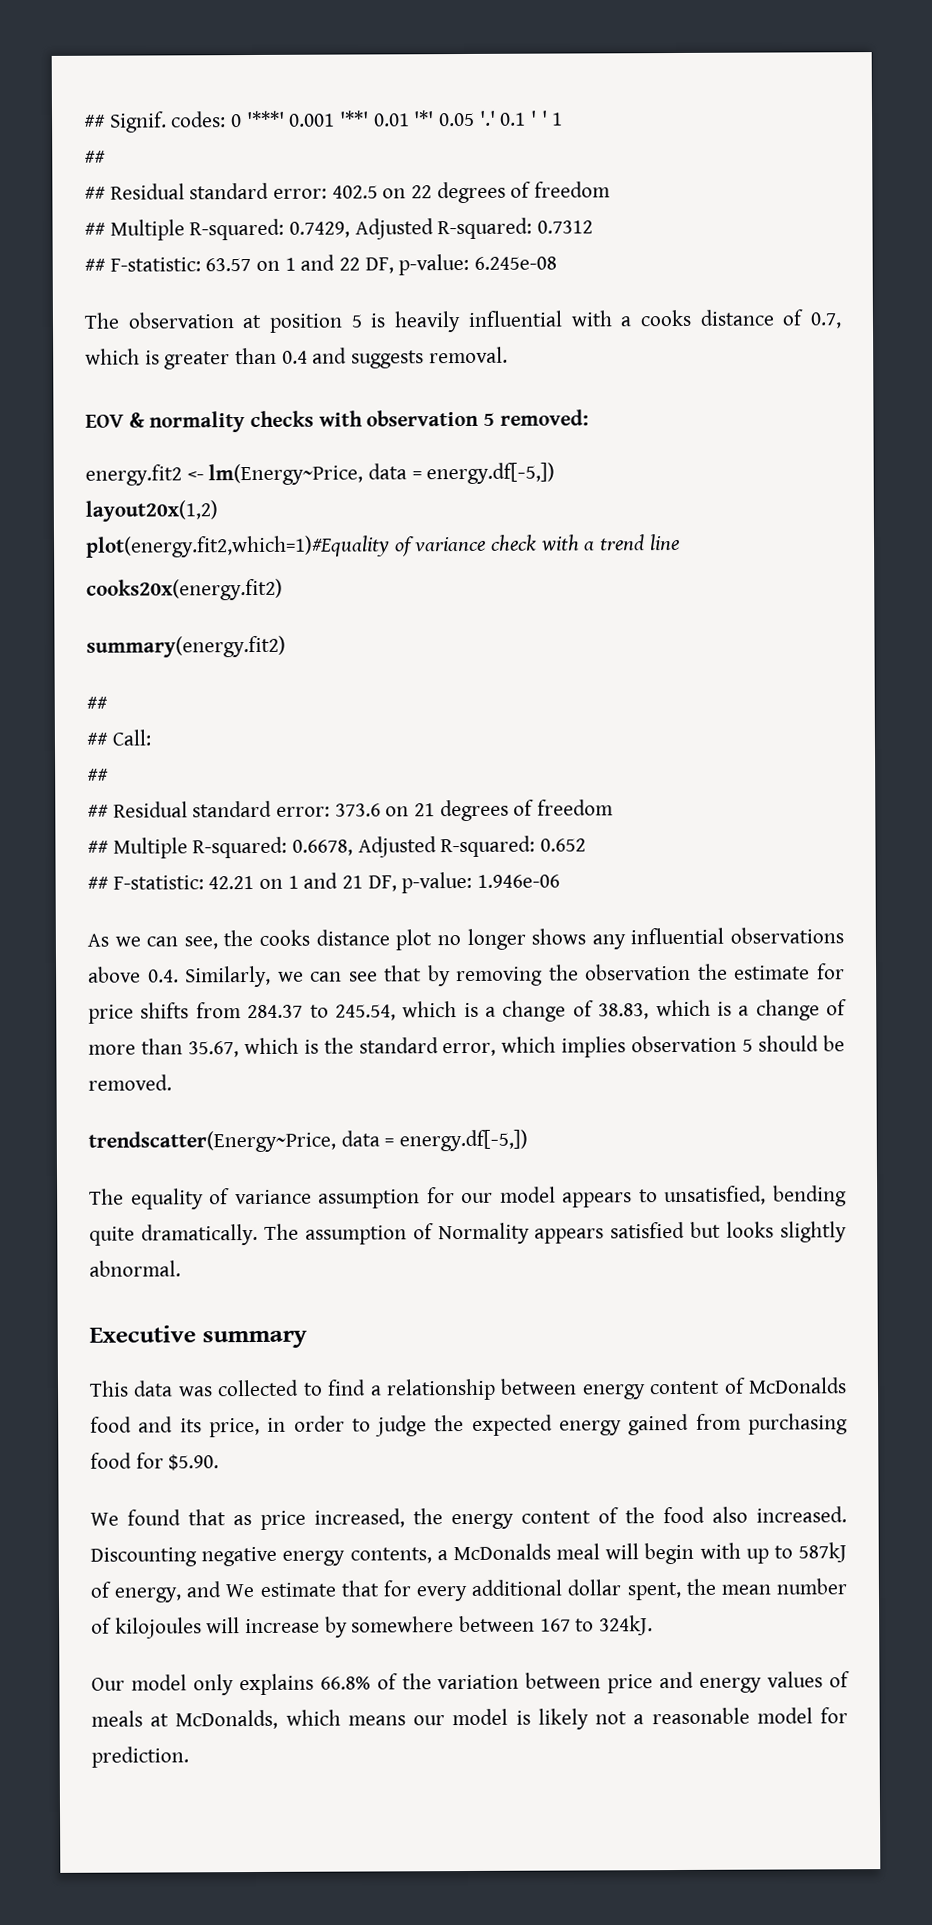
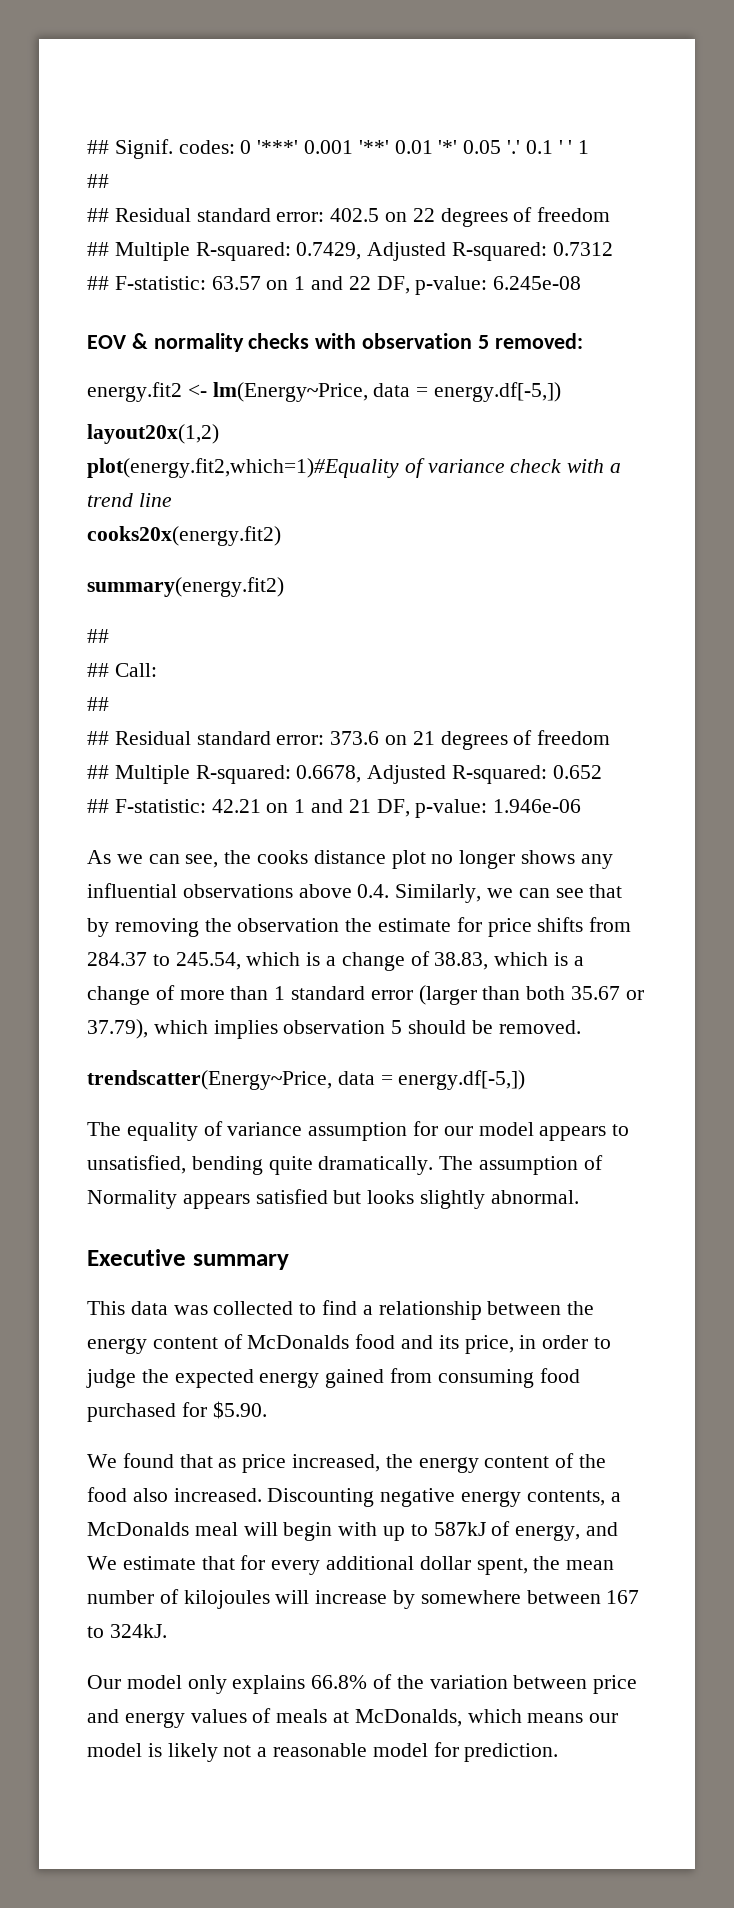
- The observation at position 5 is heavily influential with a cooks distance of 0.7, which is greater than 0.4 and suggests removal.
- As we can see, the cooks distance plot no longer shows any influential observations above 0.4. Similarly, we can see that by removing the observation the estimate for price shifts from 284.37 to 245.54, which is a change of 38.83, which is a change of more than 35.67, which is the standard error, which implies observation 5 should be removed.
+ As we can see, the cooks distance plot no longer shows any influential observations above 0.4. Similarly, we can see that by removing the observation the estimate for price shifts from 284.37 to 245.54, which is a change of 38.83, which is a change of more than 1 standard error (larger than both 35.67 or 37.79), which implies observation 5 should be removed.
- This data was collected to find a relationship between energy content of McDonalds food and its price, in order to judge the expected energy gained from purchasing food for $5.90.
+ This data was collected to find a relationship between the energy content of McDonalds food and its price, in order to judge the expected energy gained from consuming food purchased for $5.90.

